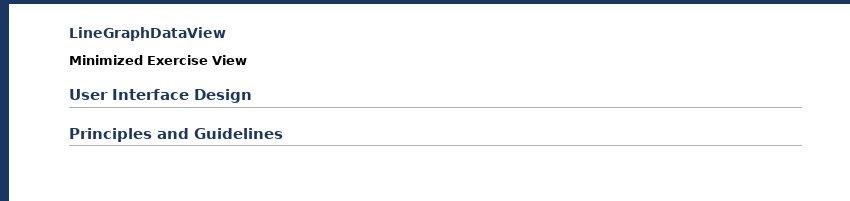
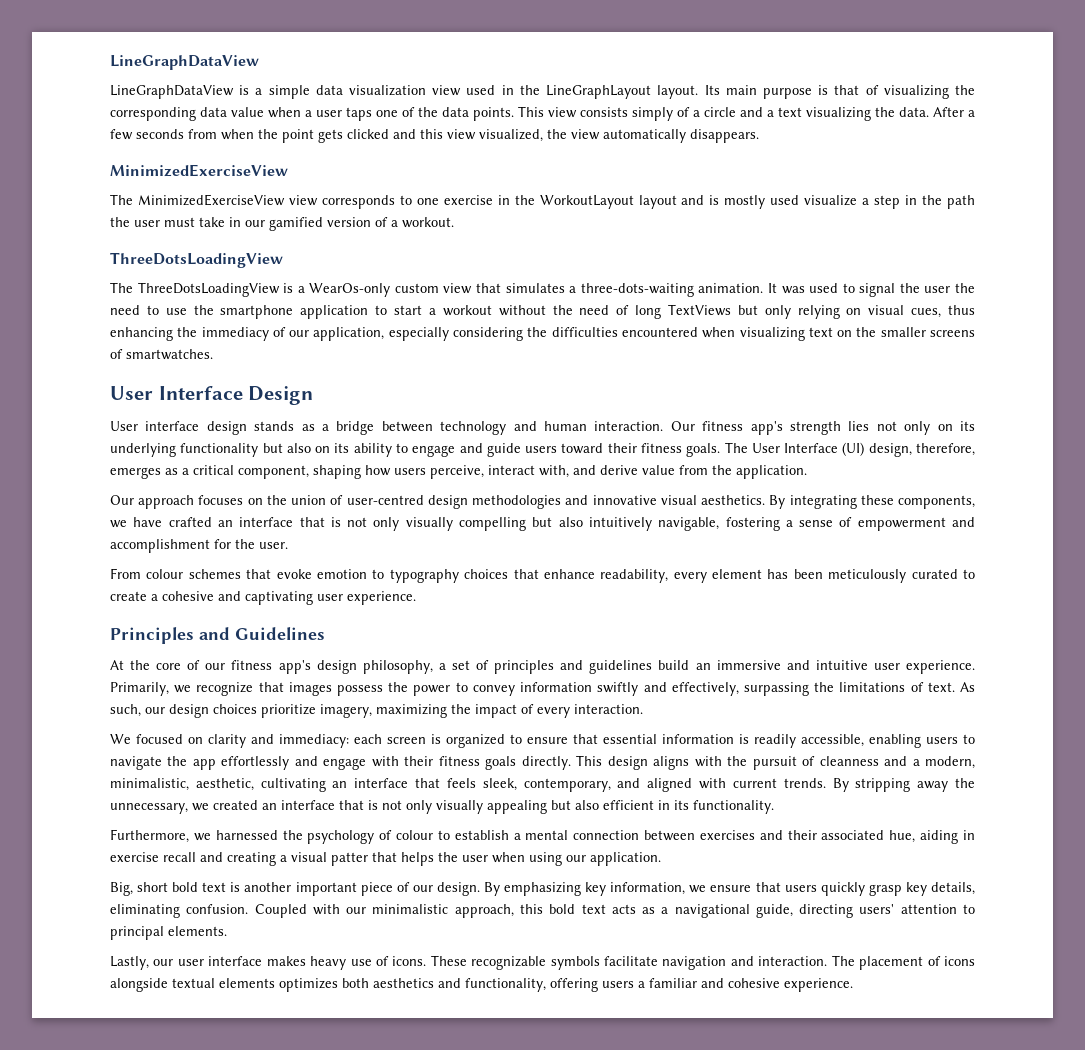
- Minimized Exercise View
+ LineGraphDataView is a simple data visualization view used in the LineGraphLayout layout. Its main purpose is that of visualizing the corresponding data value when a user taps one of the data points. This view consists simply of a circle and a text visualizing the data. After a few seconds from when the point gets clicked and this view visualized, the view automatically disappears.
+ MinimizedExerciseView
+ The MinimizedExerciseView view corresponds to one exercise in the WorkoutLayout layout and is mostly used visualize a step in the path the user must take in our gamified version of a workout.
+ ThreeDotsLoadingView
+ The ThreeDotsLoadingView is a WearOs-only custom view that simulates a three-dots-waiting animation. It was used to signal the user the need to use the smartphone application to start a workout without the need of long TextViews but only relying on visual cues, thus enhancing the immediacy of our application, especially considering the difficulties encountered when visualizing text on the smaller screens of smartwatches.
  User Interface Design
+ User interface design stands as a bridge between technology and human interaction. Our fitness app's strength lies not only on its underlying functionality but also on its ability to engage and guide users toward their fitness goals. The User Interface (UI) design, therefore, emerges as a critical component, shaping how users perceive, interact with, and derive value from the application.
+ Our approach focuses on the union of user-centred design methodologies and innovative visual aesthetics. By integrating these components, we have crafted an interface that is not only visually compelling but also intuitively navigable, fostering a sense of empowerment and accomplishment for the user.
+ From colour schemes that evoke emotion to typography choices that enhance readability, every element has been meticulously curated to create a cohesive and captivating user experience.
  Principles and Guidelines
+ At the core of our fitness app's design philosophy, a set of principles and guidelines build an immersive and intuitive user experience. Primarily, we recognize that images possess the power to convey information swiftly and effectively, surpassing the limitations of text. As such, our design choices prioritize imagery, maximizing the impact of every interaction.
+ We focused on clarity and immediacy: each screen is organized to ensure that essential information is readily accessible, enabling users to navigate the app effortlessly and engage with their fitness goals directly. This design aligns with the pursuit of cleanness and a modern, minimalistic, aesthetic, cultivating an interface that feels sleek, contemporary, and aligned with current trends. By stripping away the unnecessary, we created an interface that is not only visually appealing but also efficient in its functionality.
+ Furthermore, we harnessed the psychology of colour to establish a mental connection between exercises and their associated hue, aiding in exercise recall and creating a visual patter that helps the user when using our application.
+ Big, short bold text is another important piece of our design. By emphasizing key information, we ensure that users quickly grasp key details, eliminating confusion. Coupled with our minimalistic approach, this bold text acts as a navigational guide, directing users' attention to principal elements.
+ Lastly, our user interface makes heavy use of icons. These recognizable symbols facilitate navigation and interaction. The placement of icons alongside textual elements optimizes both aesthetics and functionality, offering users a familiar and cohesive experience.

